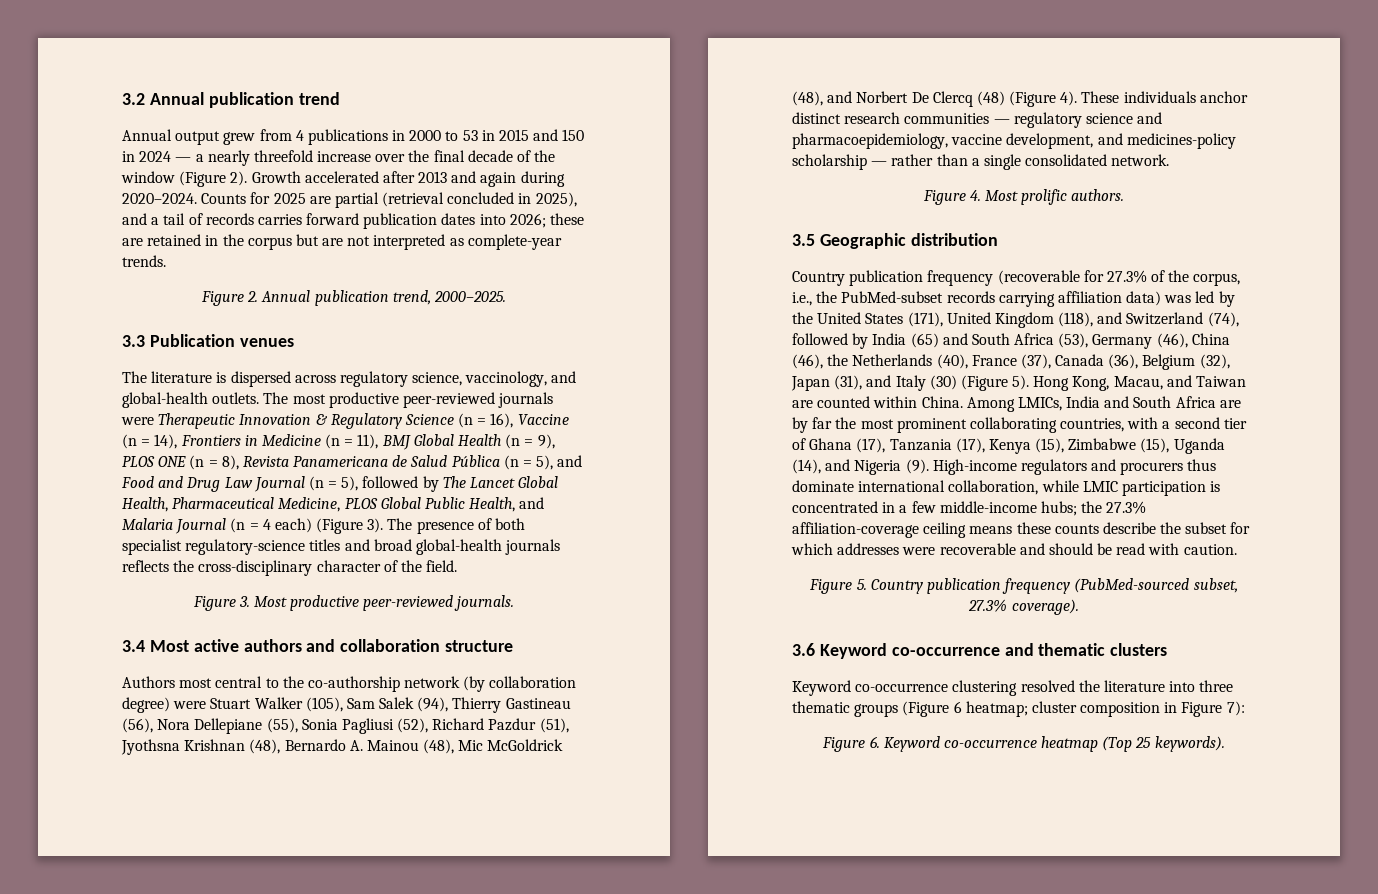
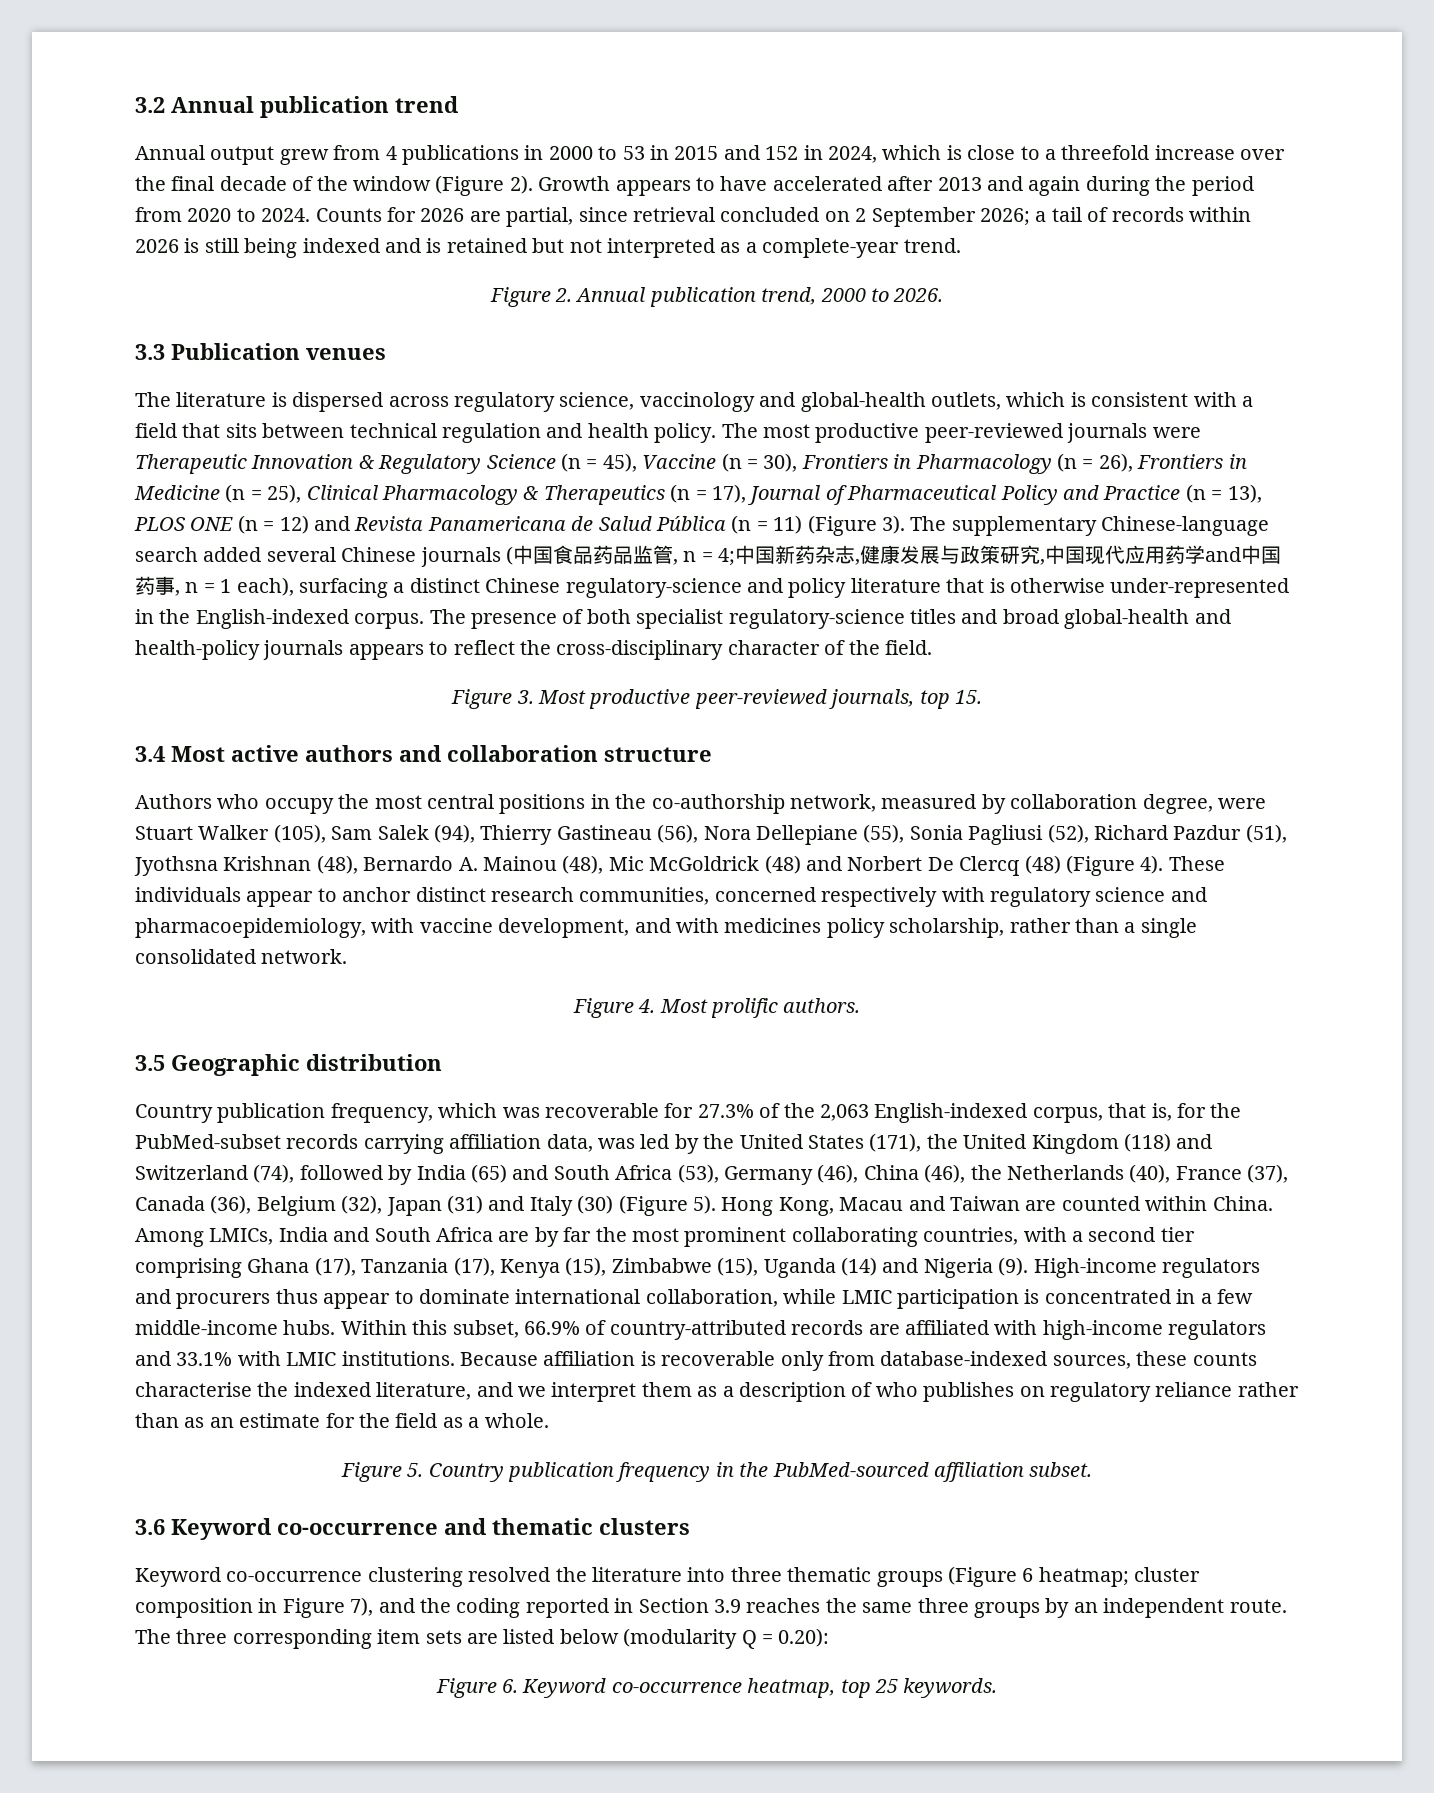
- Annual output grew from 4 publications in 2000 to 53 in 2015 and 150 in 2024 — a nearly threefold increase over the final decade of the window (Figure 2).
+ Annual output grew from 4 publications in 2000 to 53 in 2015 and 152 in 2024, which is close to a threefold increase over the final decade of the window (Figure 2).
- Growth accelerated after 2013 and again during 2020–2024. Counts for 2025 are partial (retrieval concluded in 2025), and a tail of records carries forward publication dates into 2026; these are retained in the corpus but are not interpreted as complete-year trends.
+ Growth appears to have accelerated after 2013 and again during the period from 2020 to 2024. Counts for 2026 are partial, since retrieval concluded on 2 September 2026; a tail of records within 2026 is still being indexed and is retained but not interpreted as a complete-year trend.
- Figure 2. Annual publication trend, 2000–2025.
+ Figure 2. Annual publication trend, 2000 to 2026.
- The literature is dispersed across regulatory science, vaccinology, and global-health outlets.
+ The literature is dispersed across regulatory science, vaccinology and global-health outlets, which is consistent with a field that sits between technical regulation and health policy.
- The most productive peer-reviewed journals were Therapeutic Innovation & Regulatory Science (n = 16), Vaccine (n = 14), Frontiers in Medicine (n = 11), BMJ Global Health (n = 9), PLOS ONE (n = 8), Revista Panamericana de Salud Pública (n = 5), and Food and Drug Law Journal (n = 5), followed by The Lancet Global Health, Pharmaceutical Medicine, PLOS Global Public Health, and Malaria Journal (n = 4 each) (Figure 3).
+ The most productive peer-reviewed journals were Therapeutic Innovation & Regulatory Science (n = 45), Vaccine (n = 30), Frontiers in Pharmacology (n = 26), Frontiers in Medicine (n = 25), Clinical Pharmacology & Therapeutics (n = 17), Journal of Pharmaceutical Policy and Practice (n = 13), PLOS ONE (n = 12) and Revista Panamericana de Salud Pública (n = 11) (Figure 3). The supplementary Chinese-language search added several Chinese journals (中国食品药品监管, n = 4;中国新药杂志,健康发展与政策研究,中国现代应用药学and中国药事, n = 1 each), surfacing a distinct Chinese regulatory-science and policy literature that is otherwise under-represented in the English-indexed corpus.
- The presence of both specialist regulatory-science titles and broad global-health journals reflects the cross-disciplinary character of the field.
+ The presence of both specialist regulatory-science titles and broad global-health and health-policy journals appears to reflect the cross-disciplinary character of the field.
- Figure 3. Most productive peer-reviewed journals.
+ Figure 3. Most productive peer-reviewed journals, top 15.
- Authors most central to the co-authorship network (by collaboration degree) were Stuart Walker (105), Sam Salek (94), Thierry Gastineau (56), Nora Dellepiane (55), Sonia Pagliusi (52), Richard Pazdur (51), Jyothsna Krishnan (48), Bernardo A. Mainou (48), Mic McGoldrick (48), and Norbert De Clercq (48) (Figure 4).
+ Authors who occupy the most central positions in the co-authorship network, measured by collaboration degree, were Stuart Walker (105), Sam Salek (94), Thierry Gastineau (56), Nora Dellepiane (55), Sonia Pagliusi (52), Richard Pazdur (51), Jyothsna Krishnan (48), Bernardo A. Mainou (48), Mic McGoldrick (48) and Norbert De Clercq (48) (Figure 4).
- These individuals anchor distinct research communities — regulatory science and pharmacoepidemiology, vaccine development, and medicines-policy scholarship — rather than a single consolidated network.
+ These individuals appear to anchor distinct research communities, concerned respectively with regulatory science and pharmacoepidemiology, with vaccine development, and with medicines policy scholarship, rather than a single consolidated network.
- Country publication frequency (recoverable for 27.3% of the corpus, i.e., the PubMed-subset records carrying affiliation data) was led by the United States (171), United Kingdom (118), and Switzerland (74), followed by India (65) and South Africa (53), Germany (46), China (46), the Netherlands (40), France (37), Canada (36), Belgium (32), Japan (31), and Italy (30) (Figure 5).
+ Country publication frequency, which was recoverable for 27.3% of the 2,063 English-indexed corpus, that is, for the PubMed-subset records carrying affiliation data, was led by the United States (171), the United Kingdom (118) and Switzerland (74), followed by India (65) and South Africa (53), Germany (46), China (46), the Netherlands (40), France (37), Canada (36), Belgium (32), Japan (31) and Italy (30) (Figure 5).
- Hong Kong, Macau, and Taiwan are counted within China.
+ Hong Kong, Macau and Taiwan are counted within China.
- Among LMICs, India and South Africa are by far the most prominent collaborating countries, with a second tier of Ghana (17), Tanzania (17), Kenya (15), Zimbabwe (15), Uganda (14), and Nigeria (9).
+ Among LMICs, India and South Africa are by far the most prominent collaborating countries, with a second tier comprising Ghana (17), Tanzania (17), Kenya (15), Zimbabwe (15), Uganda (14) and Nigeria (9).
- High-income regulators and procurers thus dominate international collaboration, while LMIC participation is concentrated in a few middle-income hubs; the 27.3% affiliation-coverage ceiling means these counts describe the subset for which addresses were recoverable and should be read with caution.
+ High-income regulators and procurers thus appear to dominate international collaboration, while LMIC participation is concentrated in a few middle-income hubs. Within this subset, 66.9% of country-attributed records are affiliated with high-income regulators and 33.1% with LMIC institutions. Because affiliation is recoverable only from database-indexed sources, these counts characterise the indexed literature, and we interpret them as a description of who publishes on regulatory reliance rather than as an estimate for the field as a whole.
- Figure 5. Country publication frequency (PubMed-sourced subset, 27.3% coverage).
+ Figure 5. Country publication frequency in the PubMed-sourced affiliation subset.
- Keyword co-occurrence clustering resolved the literature into three thematic groups (Figure 6 heatmap; cluster composition in Figure 7):
+ Keyword co-occurrence clustering resolved the literature into three thematic groups (Figure 6 heatmap; cluster composition in Figure 7), and the coding reported in Section 3.9 reaches the same three groups by an independent route. The three corresponding item sets are listed below (modularity Q = 0.20):
- Figure 6. Keyword co-occurrence heatmap (Top 25 keywords).
+ Figure 6. Keyword co-occurrence heatmap, top 25 keywords.

